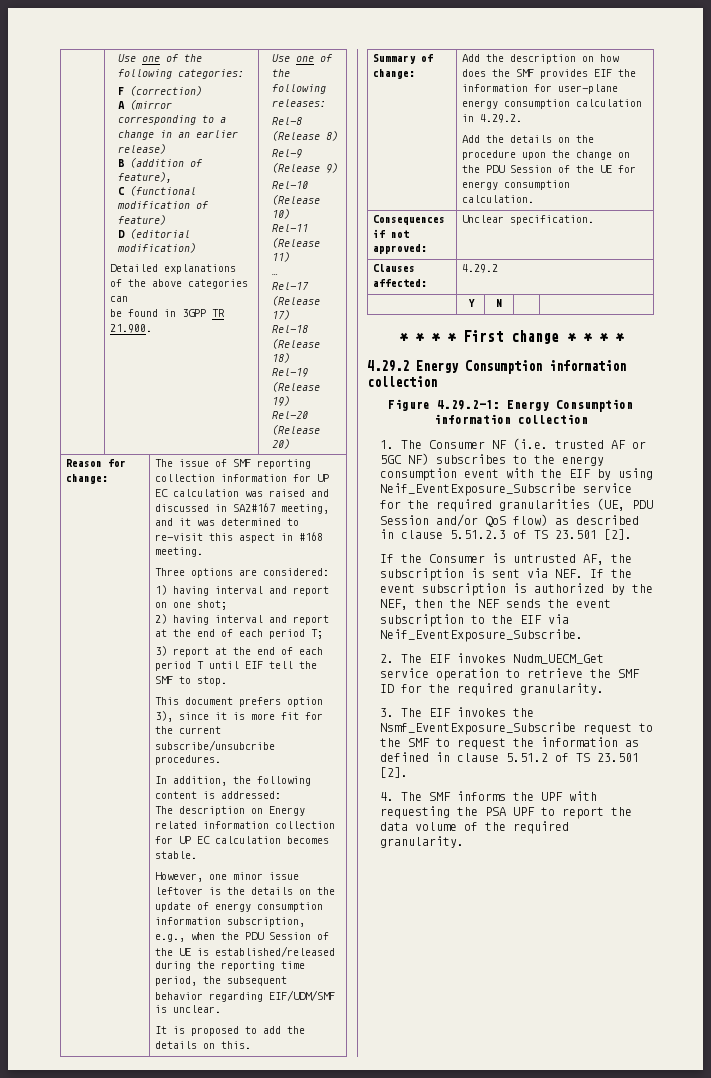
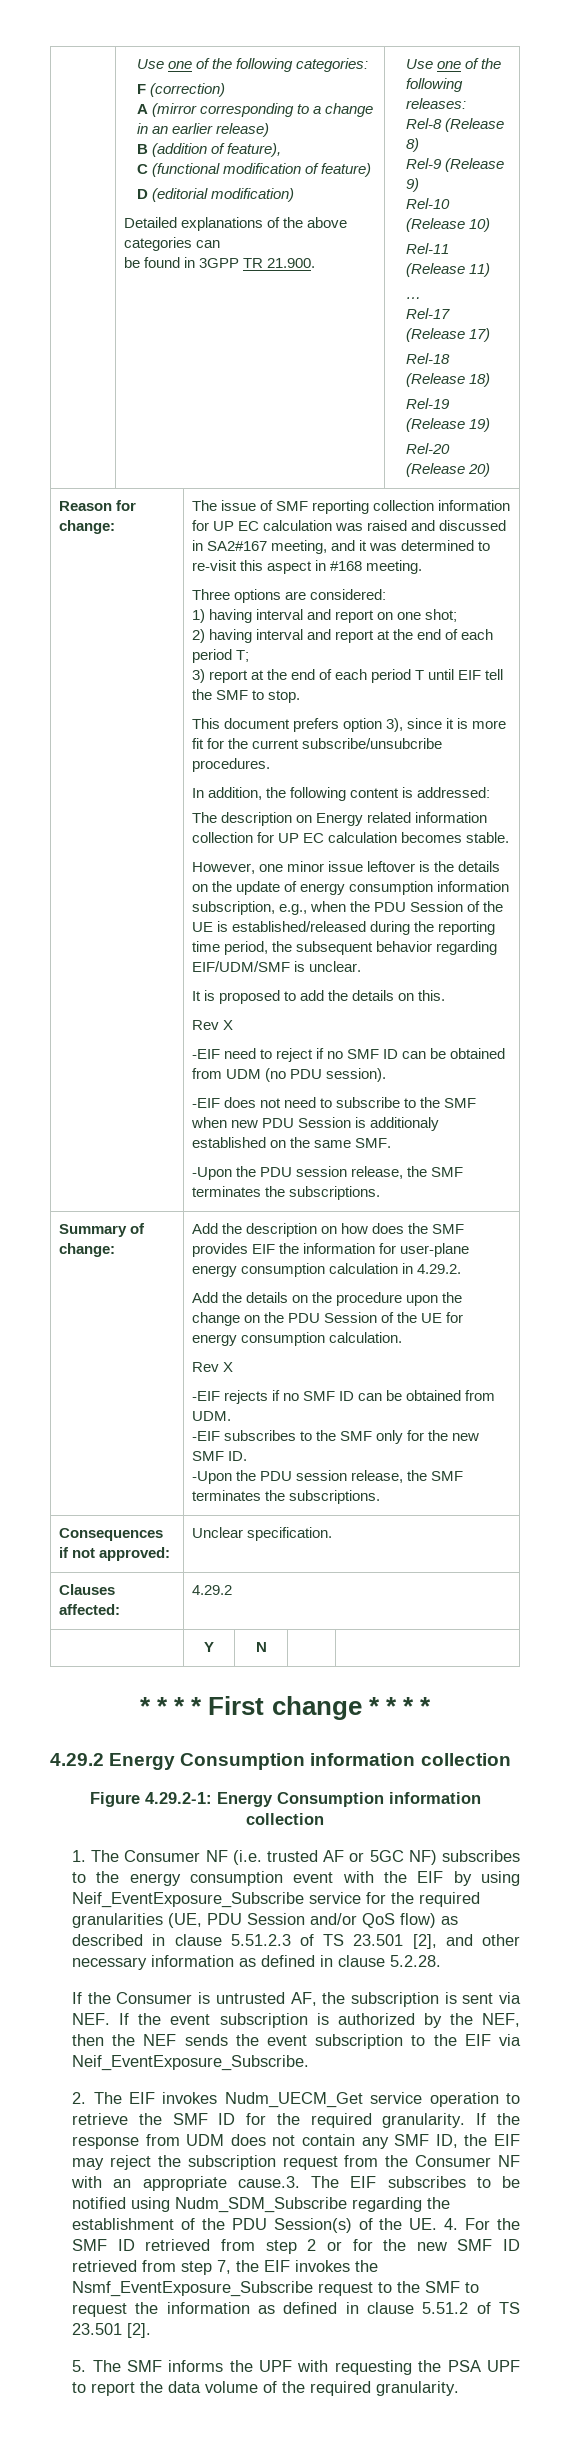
  It is proposed to add the details on this.
+ Rev X
+ -EIF need to reject if no SMF ID can be obtained from UDM (no PDU session).
+ -EIF does not need to subscribe to the SMF when new PDU Session is additionaly established on the same SMF.
+ -Upon the PDU session release, the SMF terminates the subscriptions.
  Add the details on the procedure upon the change on the PDU Session of the UE for energy consumption calculation.
+ Rev X
+ -EIF rejects if no SMF ID can be obtained from UDM.
+ -EIF subscribes to the SMF only for the new SMF ID.
+ -Upon the PDU session release, the SMF terminates the subscriptions.
- 1. The Consumer NF (i.e. trusted AF or 5GC NF) subscribes to the energy consumption event with the EIF by using Neif_EventExposure_Subscribe service for the required granularities (UE, PDU Session and/or QoS flow) as described in clause 5.51.2.3 of TS 23.501 [2].
+ 1. The Consumer NF (i.e. trusted AF or 5GC NF) subscribes to the energy consumption event with the EIF by using Neif_EventExposure_Subscribe service for the required granularities (UE, PDU Session and/or QoS flow) as described in clause 5.51.2.3 of TS 23.501 [2], and other necessary information as defined in clause 5.2.28.
- 2. The EIF invokes Nudm_UECM_Get service operation to retrieve the SMF ID for the required granularity.
- 3. The EIF invokes the Nsmf_EventExposure_Subscribe request to the SMF to request the information as defined in clause 5.51.2 of TS 23.501 [2].
+ 2. The EIF invokes Nudm_UECM_Get service operation to retrieve the SMF ID for the required granularity. If the response from UDM does not contain any SMF ID, the EIF may reject the subscription request from the Consumer NF with an appropriate cause.3. The EIF subscribes to be notified using Nudm_SDM_Subscribe regarding the establishment of the PDU Session(s) of the UE. 4. For the SMF ID retrieved from step 2 or for the new SMF ID retrieved from step 7, the EIF invokes the Nsmf_EventExposure_Subscribe request to the SMF to request the information as defined in clause 5.51.2 of TS 23.501 [2].
- 4. The SMF informs the UPF with requesting the PSA UPF to report the data volume of the required granularity.
+ 5. The SMF informs the UPF with requesting the PSA UPF to report the data volume of the required granularity.

